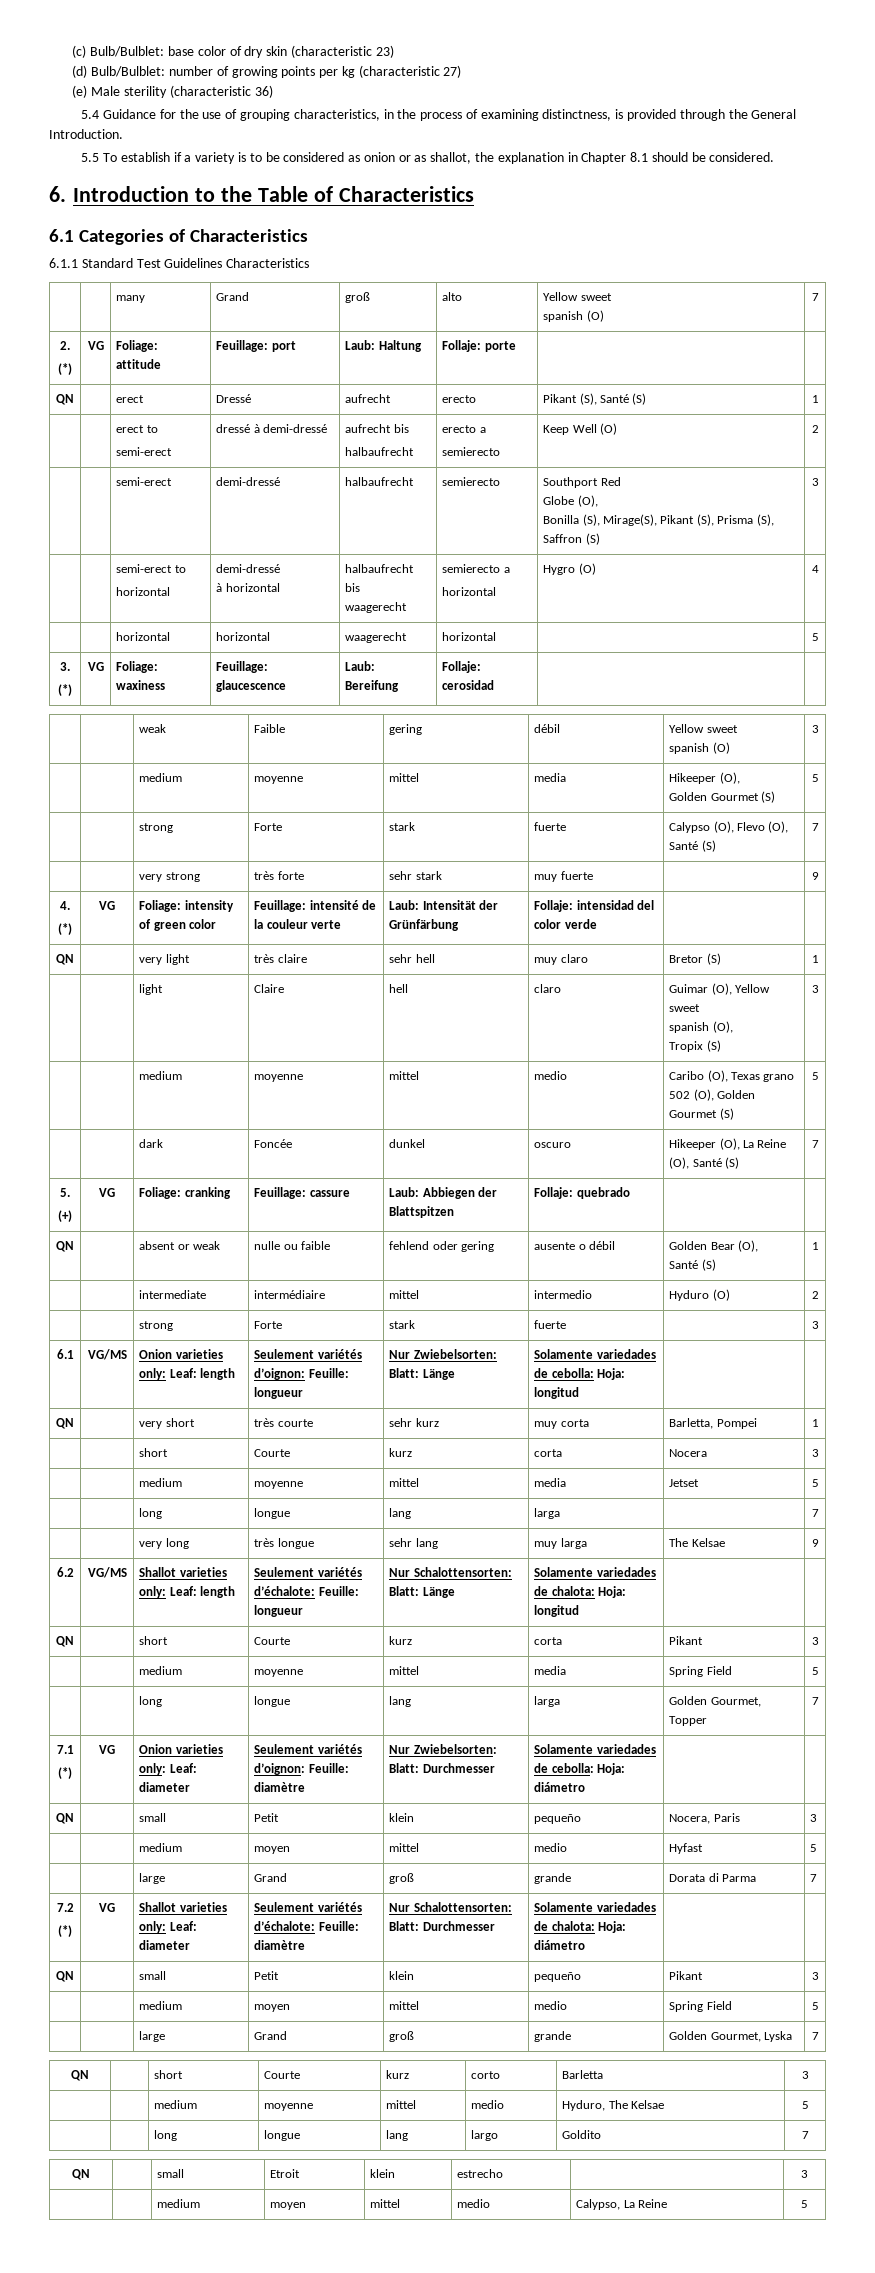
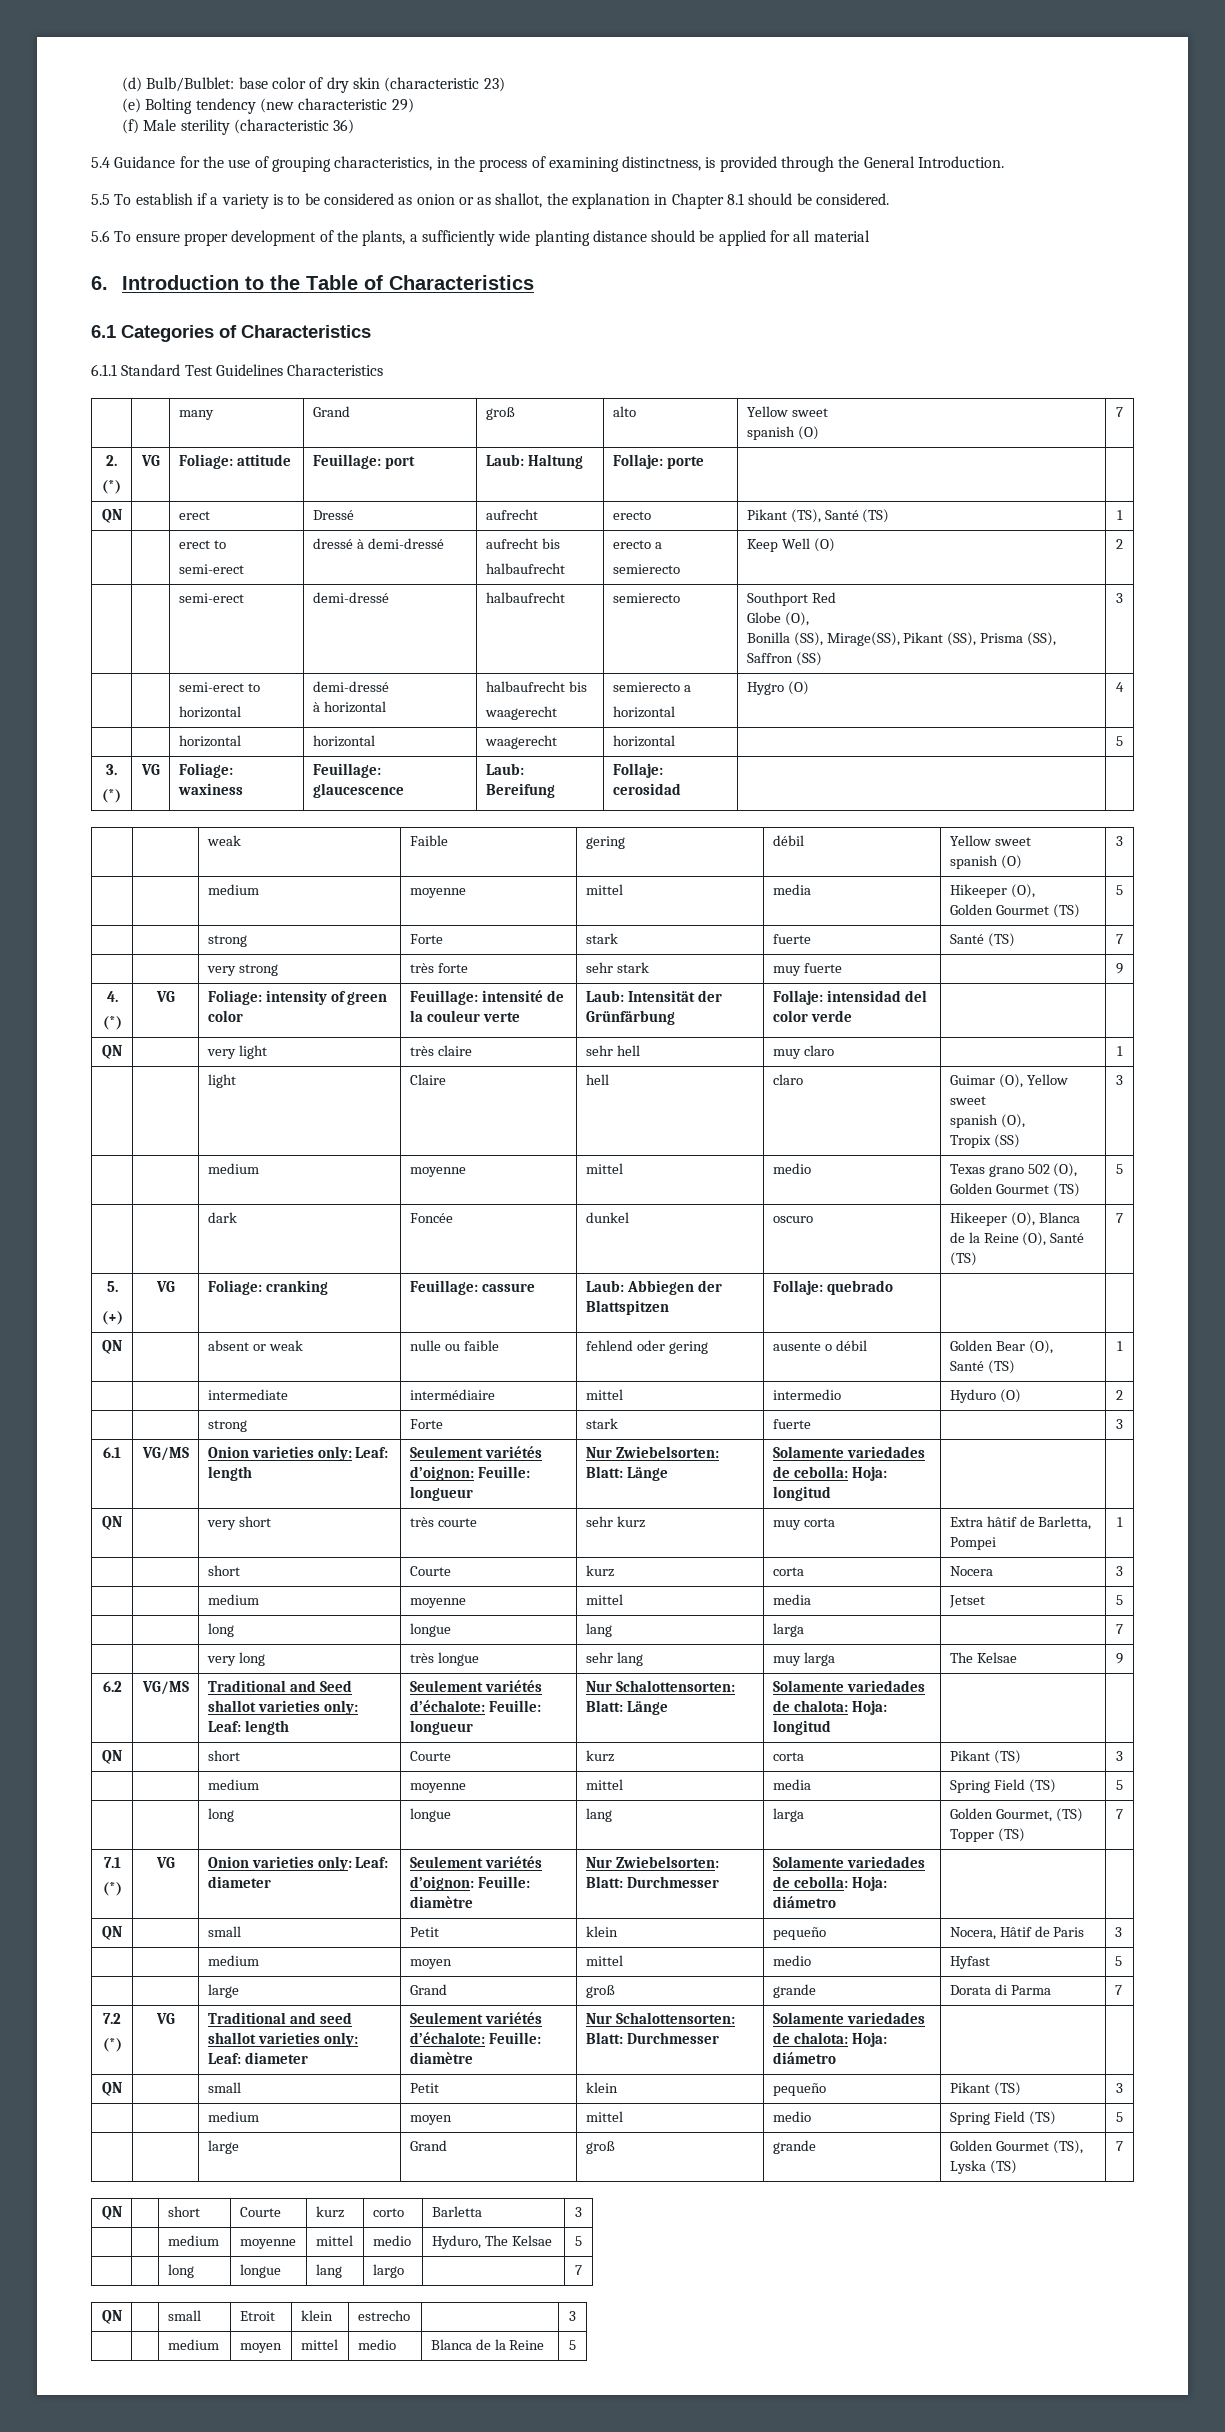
- (c) Bulb/Bulblet: base color of dry skin (characteristic 23)
+ (d) Bulb/Bulblet: base color of dry skin (characteristic 23)
- (d) Bulb/Bulblet: number of growing points per kg (characteristic 27)
- (e) Male sterility (characteristic 36)
+ (e) Bolting tendency (new characteristic 29)
+ (f) Male sterility (characteristic 36)
+ 5.6 To ensure proper development of the plants, a sufficiently wide planting distance should be applied for all material
- QN | | erect | Dressé | aufrecht | erecto | Pikant (S), Santé (S) | 1
+ QN | | erect | Dressé | aufrecht | erecto | Pikant (TS), Santé (TS) | 1
  | | semi-erect | demi-dressé | halbaufrecht | semierecto | Southport Red
  Globe (O),
- Bonilla (S), Mirage(S), Pikant (S), Prisma (S), Saffron (S) | 3
+ Bonilla (SS), Mirage(SS), Pikant (SS), Prisma (SS), Saffron (SS) | 3
  | | medium | moyenne | mittel | media | Hikeeper (O),
- Golden Gourmet (S) | 5
+ Golden Gourmet (TS) | 5
- | | strong | Forte | stark | fuerte | Calypso (O), Flevo (O), Santé (S) | 7
+ | | strong | Forte | stark | fuerte | Santé (TS) | 7
- QN | | very light | très claire | sehr hell | muy claro | Bretor (S) | 1
+ QN | | very light | très claire | sehr hell | muy claro | | 1
  | | light | Claire | hell | claro | Guimar (O), Yellow sweet
  spanish (O),
- Tropix (S) | 3
- | | medium | moyenne | mittel | medio | Caribo (O), Texas grano 502 (O), Golden Gourmet (S) | 5
+ Tropix (SS) | 3
+ | | medium | moyenne | mittel | medio | Texas grano 502 (O), Golden Gourmet (TS) | 5
- | | dark | Foncée | dunkel | oscuro | Hikeeper (O), La Reine (O), Santé (S) | 7
+ | | dark | Foncée | dunkel | oscuro | Hikeeper (O), Blanca de la Reine (O), Santé (TS) | 7
  QN | | absent or weak | nulle ou faible | fehlend oder gering | ausente o débil | Golden Bear (O),
- Santé (S) | 1
+ Santé (TS) | 1
- QN | | very short | très courte | sehr kurz | muy corta | Barletta, Pompei | 1
+ QN | | very short | très courte | sehr kurz | muy corta | Extra hâtif de Barletta, Pompei | 1
- 6.2 | VG/MS | Shallot varieties only: Leaf: length | Seulement variétés d’échalote: Feuille: longueur | Nur Schalottensorten: Blatt: Länge | Solamente variedades de chalota: Hoja: longitud | |
+ 6.2 | VG/MS | Traditional and Seed shallot varieties only: Leaf: length | Seulement variétés d’échalote: Feuille: longueur | Nur Schalottensorten: Blatt: Länge | Solamente variedades de chalota: Hoja: longitud | |
- QN | | short | Courte | kurz | corta | Pikant | 3
+ QN | | short | Courte | kurz | corta | Pikant (TS) | 3
- | | medium | moyenne | mittel | media | Spring Field | 5
+ | | medium | moyenne | mittel | media | Spring Field (TS) | 5
- | | long | longue | lang | larga | Golden Gourmet, Topper | 7
+ | | long | longue | lang | larga | Golden Gourmet, (TS) Topper (TS) | 7
- QN | | small | Petit | klein | pequeño | Nocera, Paris | 3
+ QN | | small | Petit | klein | pequeño | Nocera, Hâtif de Paris | 3
  7.2
- (*) | VG | Shallot varieties only: Leaf: diameter | Seulement variétés d’échalote: Feuille: diamètre | Nur Schalottensorten: Blatt: Durchmesser | Solamente variedades de chalota: Hoja: diámetro | |
+ (*) | VG | Traditional and seed shallot varieties only: Leaf: diameter | Seulement variétés d’échalote: Feuille: diamètre | Nur Schalottensorten: Blatt: Durchmesser | Solamente variedades de chalota: Hoja: diámetro | |
- QN | | small | Petit | klein | pequeño | Pikant | 3
+ QN | | small | Petit | klein | pequeño | Pikant (TS) | 3
- | | medium | moyen | mittel | medio | Spring Field | 5
+ | | medium | moyen | mittel | medio | Spring Field (TS) | 5
- | | large | Grand | groß | grande | Golden Gourmet, Lyska | 7
+ | | large | Grand | groß | grande | Golden Gourmet (TS), Lyska (TS) | 7
- | | long | longue | lang | largo | Goldito | 7
+ | | long | longue | lang | largo | | 7
- | | medium | moyen | mittel | medio | Calypso, La Reine | 5
+ | | medium | moyen | mittel | medio | Blanca de la Reine | 5

